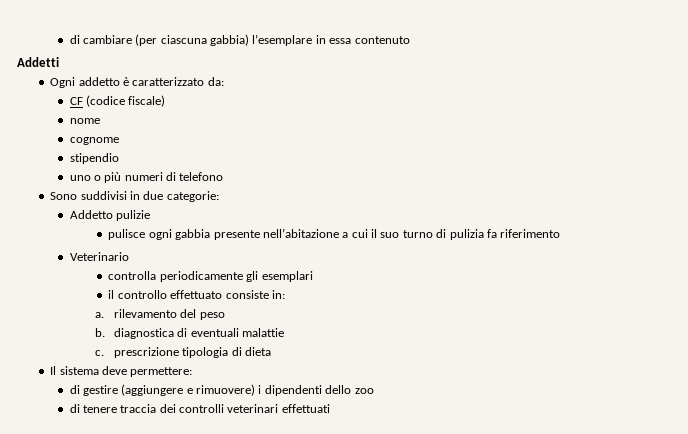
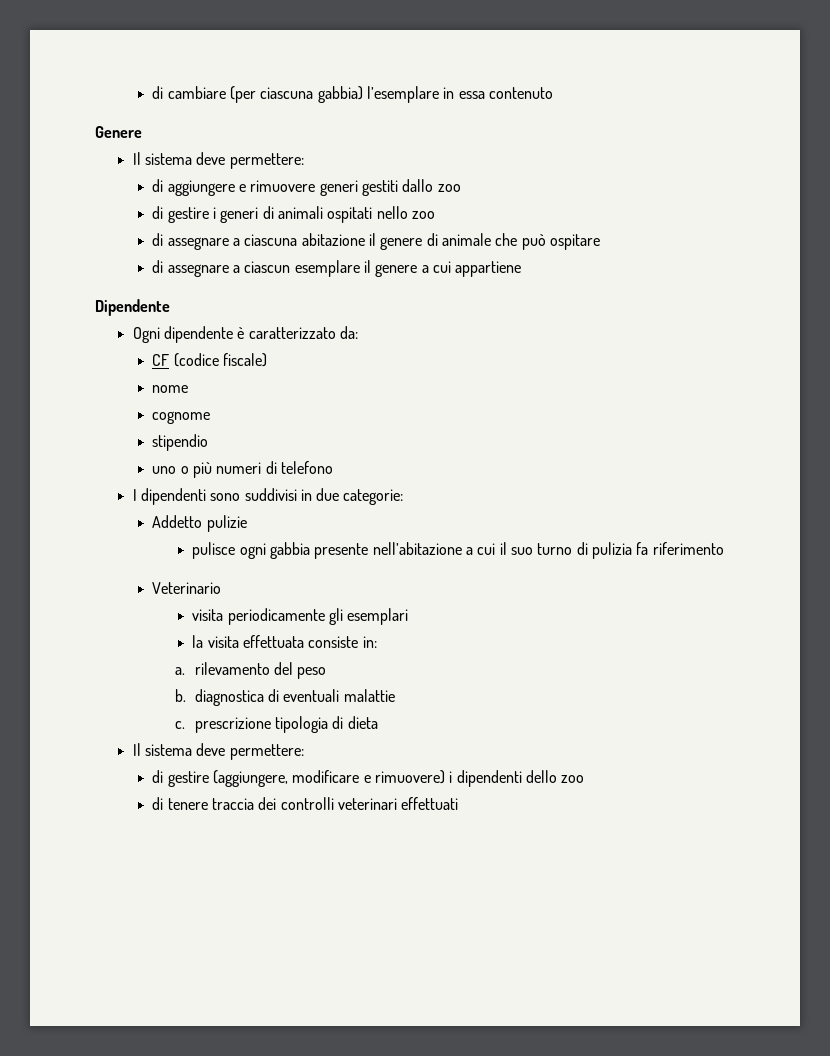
- Addetti
+ Genere
+ Il sistema deve permettere:
+ di aggiungere e rimuovere generi gestiti dallo zoo
+ di gestire i generi di animali ospitati nello zoo
+ di assegnare a ciascuna abitazione il genere di animale che può ospitare
+ di assegnare a ciascun esemplare il genere a cui appartiene
+ Dipendente
- Ogni addetto è caratterizzato da:
+ Ogni dipendente è caratterizzato da:
- Sono suddivisi in due categorie:
+ I dipendenti sono suddivisi in due categorie:
- controlla periodicamente gli esemplari
+ visita periodicamente gli esemplari
- il controllo effettuato consiste in:
+ la visita effettuata consiste in:
- di gestire (aggiungere e rimuovere) i dipendenti dello zoo
+ di gestire (aggiungere, modificare e rimuovere) i dipendenti dello zoo

